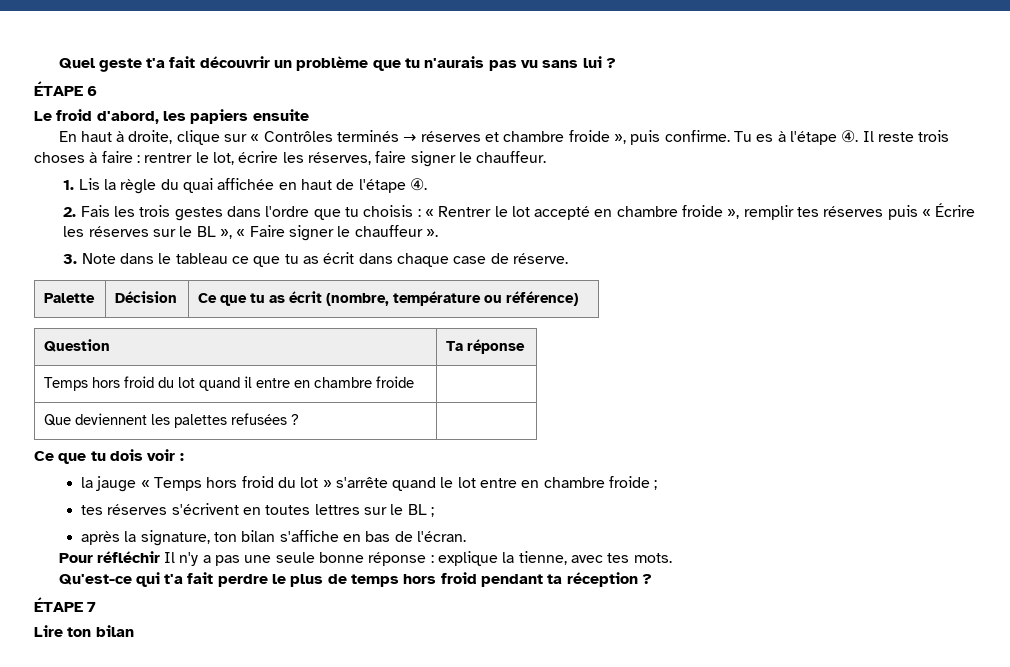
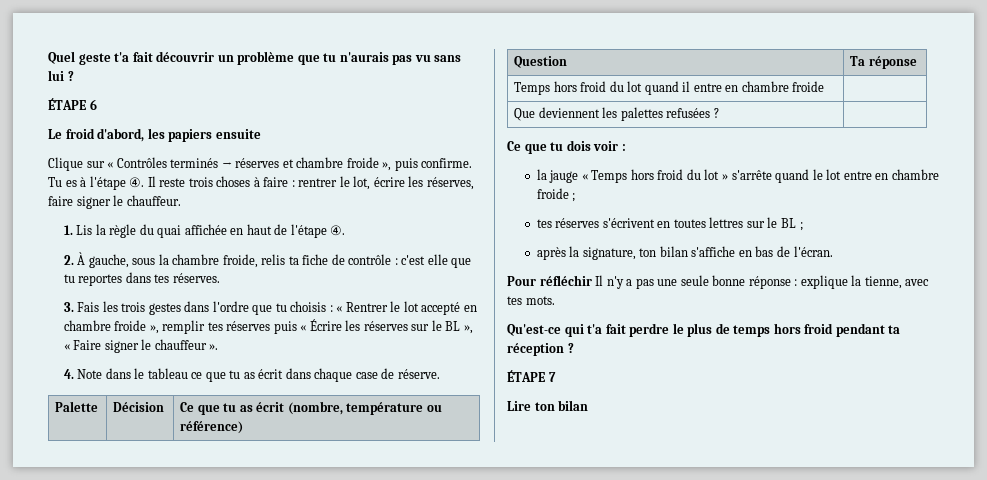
- En haut à droite, clique sur « Contrôles terminés → réserves et chambre froide », puis confirme.
+ Clique sur « Contrôles terminés → réserves et chambre froide », puis confirme.
- 2. Fais les trois gestes dans l'ordre que tu choisis : « Rentrer le lot accepté en chambre froide », remplir tes réserves puis « Écrire les réserves sur le BL », « Faire signer le chauffeur ».
+ 2. À gauche, sous la chambre froide, relis ta fiche de contrôle : c'est elle que tu reportes dans tes réserves.
+ 3. Fais les trois gestes dans l'ordre que tu choisis : « Rentrer le lot accepté en chambre froide », remplir tes réserves puis « Écrire les réserves sur le BL », « Faire signer le chauffeur ».
- 3. Note dans le tableau ce que tu as écrit dans chaque case de réserve.
+ 4. Note dans le tableau ce que tu as écrit dans chaque case de réserve.

